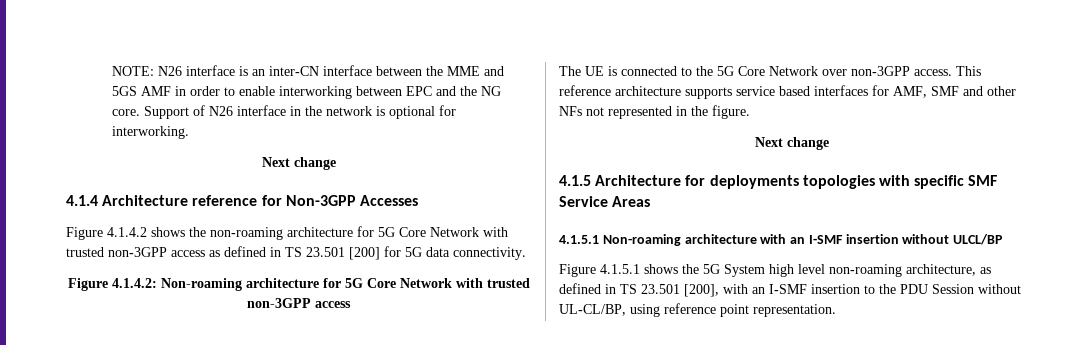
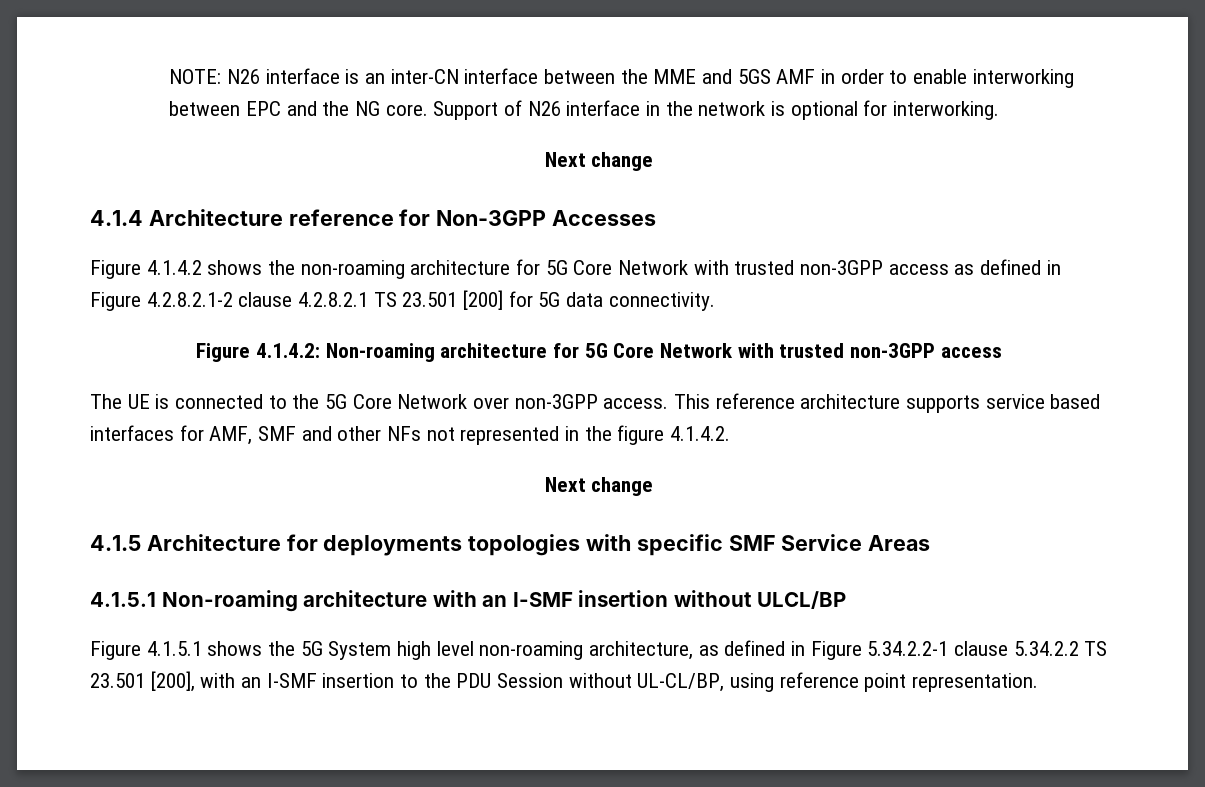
- Figure 4.1.4.2 shows the non-roaming architecture for 5G Core Network with trusted non-3GPP access as defined in TS 23.501 [200] for 5G data connectivity.
+ Figure 4.1.4.2 shows the non-roaming architecture for 5G Core Network with trusted non-3GPP access as defined in Figure 4.2.8.2.1-2 clause 4.2.8.2.1 TS 23.501 [200] for 5G data connectivity.
- This reference architecture supports service based interfaces for AMF, SMF and other NFs not represented in the figure.
+ This reference architecture supports service based interfaces for AMF, SMF and other NFs not represented in the figure 4.1.4.2.
- Figure 4.1.5.1 shows the 5G System high level non-roaming architecture, as defined in TS 23.501 [200], with an I-SMF insertion to the PDU Session without UL-CL/BP, using reference point representation.
+ Figure 4.1.5.1 shows the 5G System high level non-roaming architecture, as defined in Figure 5.34.2.2-1 clause 5.34.2.2 TS 23.501 [200], with an I-SMF insertion to the PDU Session without UL-CL/BP, using reference point representation.

